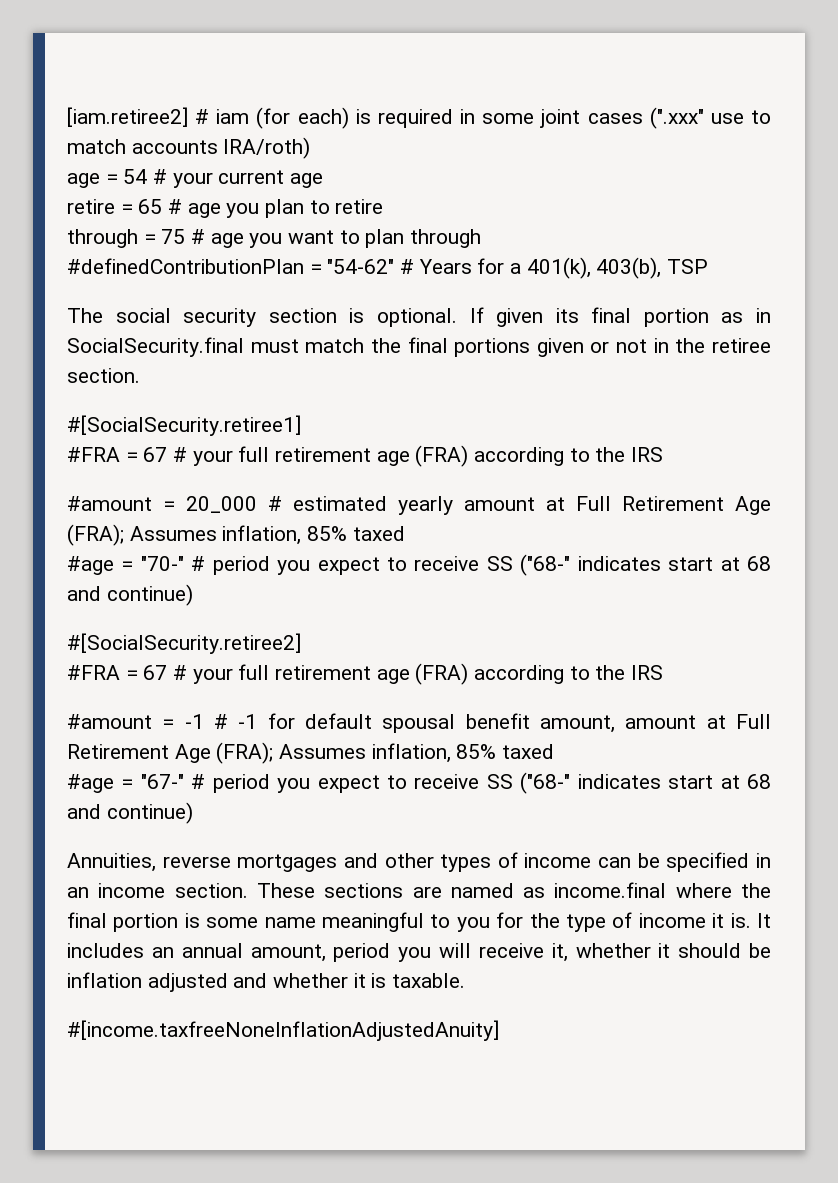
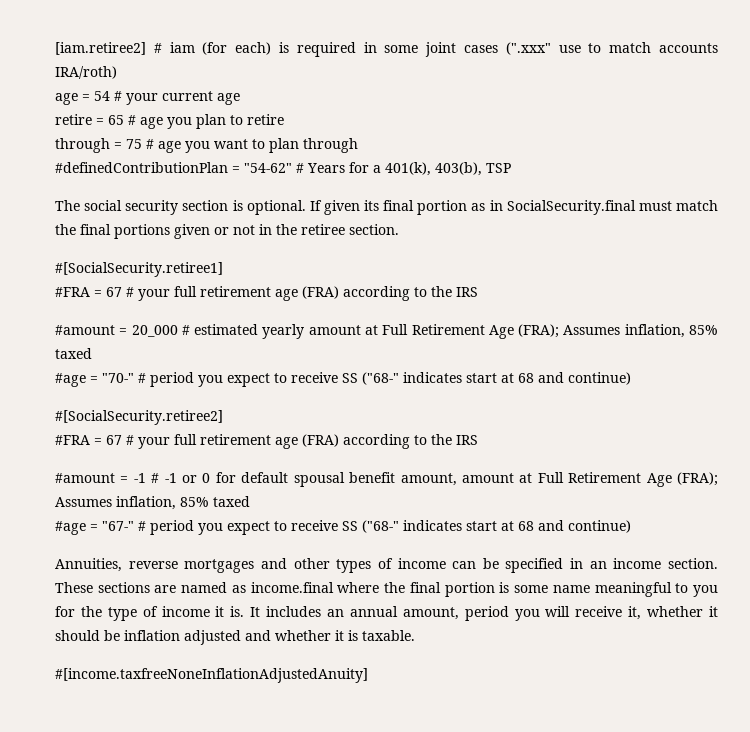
- #amount = -1 # -1 for default spousal benefit amount, amount at Full Retirement Age (FRA); Assumes inflation, 85% taxed
+ #amount = -1 # -1 or 0 for default spousal benefit amount, amount at Full Retirement Age (FRA); Assumes inflation, 85% taxed

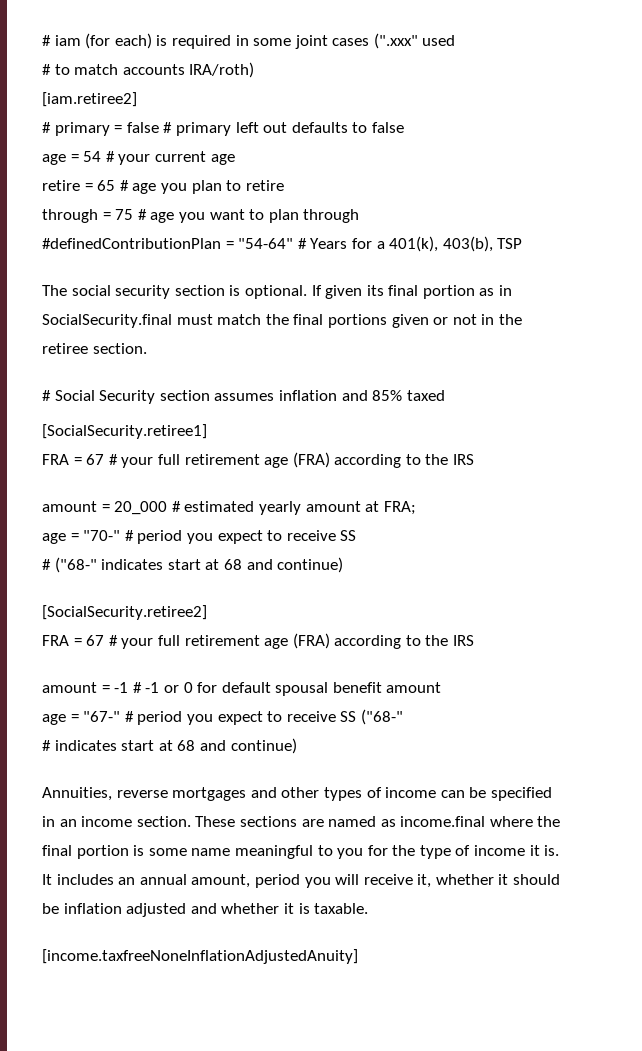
- [iam.retiree2] # iam (for each) is required in some joint cases (".xxx" use to match accounts IRA/roth)
+ # iam (for each) is required in some joint cases (".xxx" used
+ # to match accounts IRA/roth)
+ [iam.retiree2]
+ # primary = false # primary left out defaults to false
- #definedContributionPlan = "54-62" # Years for a 401(k), 403(b), TSP
+ #definedContributionPlan = "54-64" # Years for a 401(k), 403(b), TSP
- #[SocialSecurity.retiree1]
- #FRA = 67 # your full retirement age (FRA) according to the IRS
+ # Social Security section assumes inflation and 85% taxed
+ [SocialSecurity.retiree1]
+ FRA = 67 # your full retirement age (FRA) according to the IRS
- #amount = 20_000 # estimated yearly amount at Full Retirement Age (FRA); Assumes inflation, 85% taxed
- #age = "70-" # period you expect to receive SS ("68-" indicates start at 68 and continue)
- #[SocialSecurity.retiree2]
- #FRA = 67 # your full retirement age (FRA) according to the IRS
+ amount = 20_000 # estimated yearly amount at FRA;
+ age = "70-" # period you expect to receive SS
+ # ("68-" indicates start at 68 and continue)
+ [SocialSecurity.retiree2]
+ FRA = 67 # your full retirement age (FRA) according to the IRS
- #amount = -1 # -1 or 0 for default spousal benefit amount, amount at Full Retirement Age (FRA); Assumes inflation, 85% taxed
- #age = "67-" # period you expect to receive SS ("68-" indicates start at 68 and continue)
+ amount = -1 # -1 or 0 for default spousal benefit amount
+ age = "67-" # period you expect to receive SS ("68-"
+ # indicates start at 68 and continue)
- #[income.taxfreeNoneInflationAdjustedAnuity]
+ [income.taxfreeNoneInflationAdjustedAnuity]

